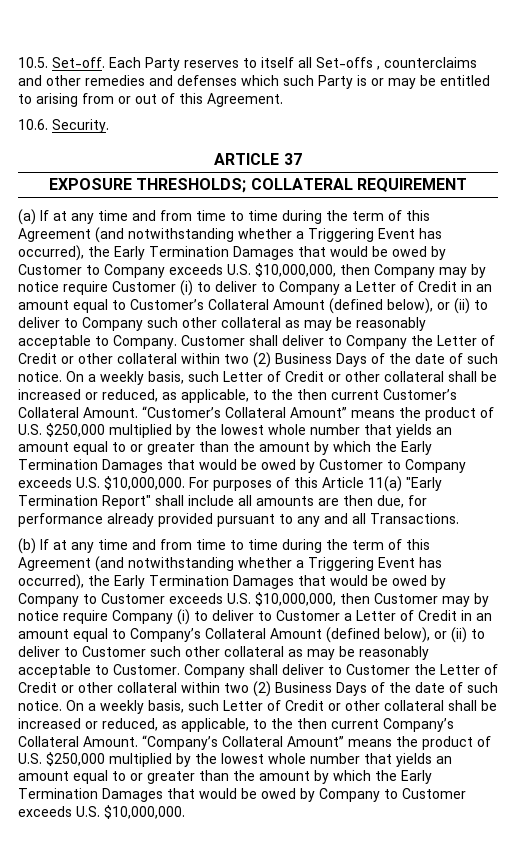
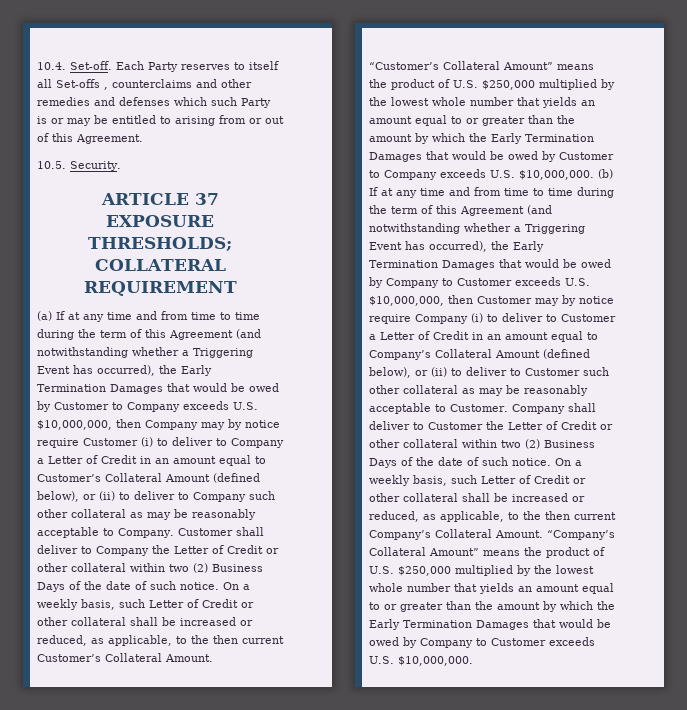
- 10.5. Set-off.
+ 10.4. Set-off.
- 10.6. Security.
+ 10.5. Security.
- “Customer’s Collateral Amount” means the product of U.S. $250,000 multiplied by the lowest whole number that yields an amount equal to or greater than the amount by which the Early Termination Damages that would be owed by Customer to Company exceeds U.S. $10,000,000. For purposes of this Article 11(a) "Early Termination Report" shall include all amounts are then due, for performance already provided pursuant to any and all Transactions.
- (b) If at any time and from time to time during the term of this Agreement (and notwithstanding whether a Triggering Event has occurred), the Early Termination Damages that would be owed by Company to Customer exceeds U.S. $10,000,000, then Customer may by notice require Company (i) to deliver to Customer a Letter of Credit in an amount equal to Company’s Collateral Amount (defined below), or (ii) to deliver to Customer such other collateral as may be reasonably acceptable to Customer.
+ “Customer’s Collateral Amount” means the product of U.S. $250,000 multiplied by the lowest whole number that yields an amount equal to or greater than the amount by which the Early Termination Damages that would be owed by Customer to Company exceeds U.S. $10,000,000. (b) If at any time and from time to time during the term of this Agreement (and notwithstanding whether a Triggering Event has occurred), the Early Termination Damages that would be owed by Company to Customer exceeds U.S. $10,000,000, then Customer may by notice require Company (i) to deliver to Customer a Letter of Credit in an amount equal to Company’s Collateral Amount (defined below), or (ii) to deliver to Customer such other collateral as may be reasonably acceptable to Customer.

